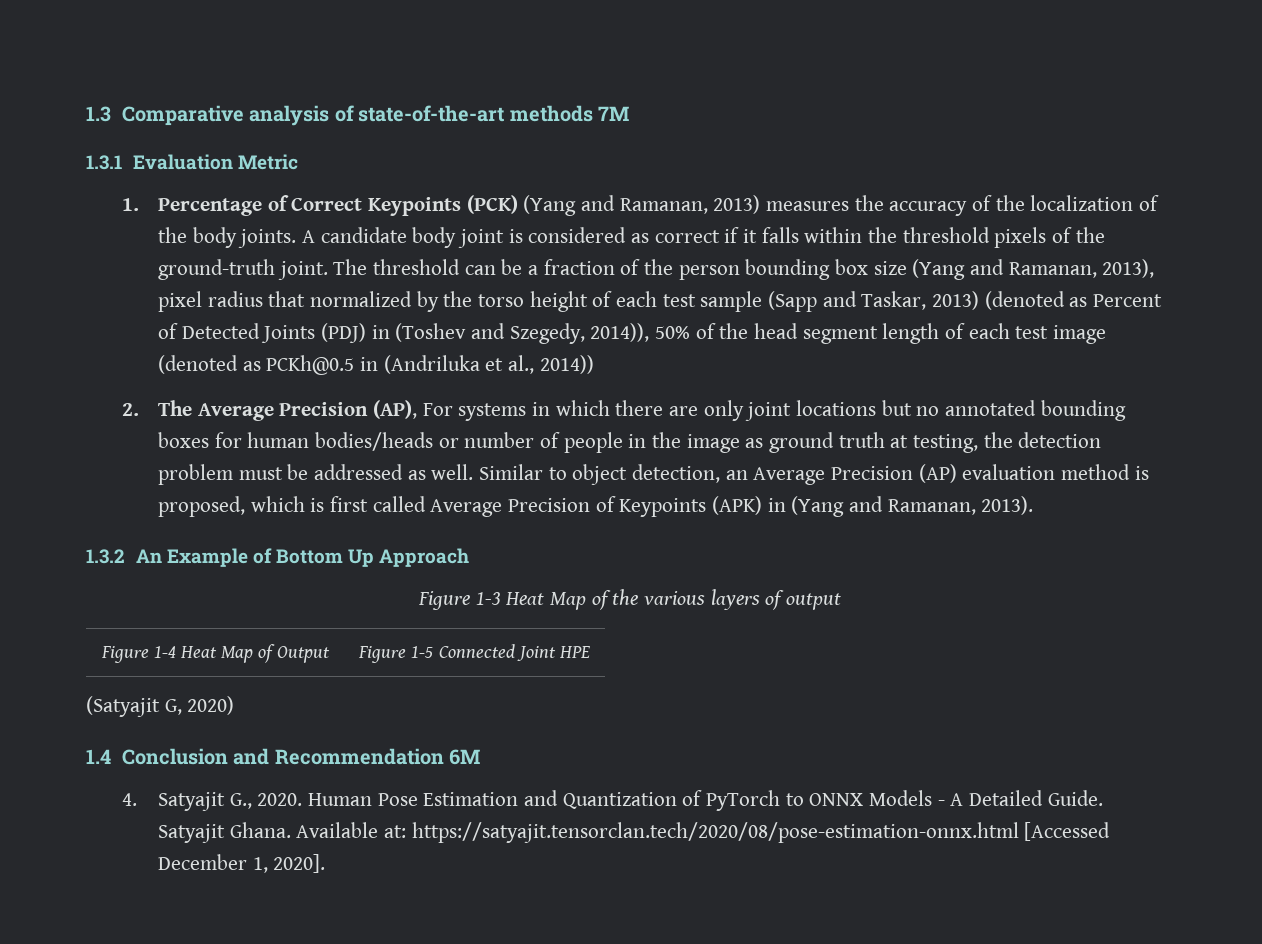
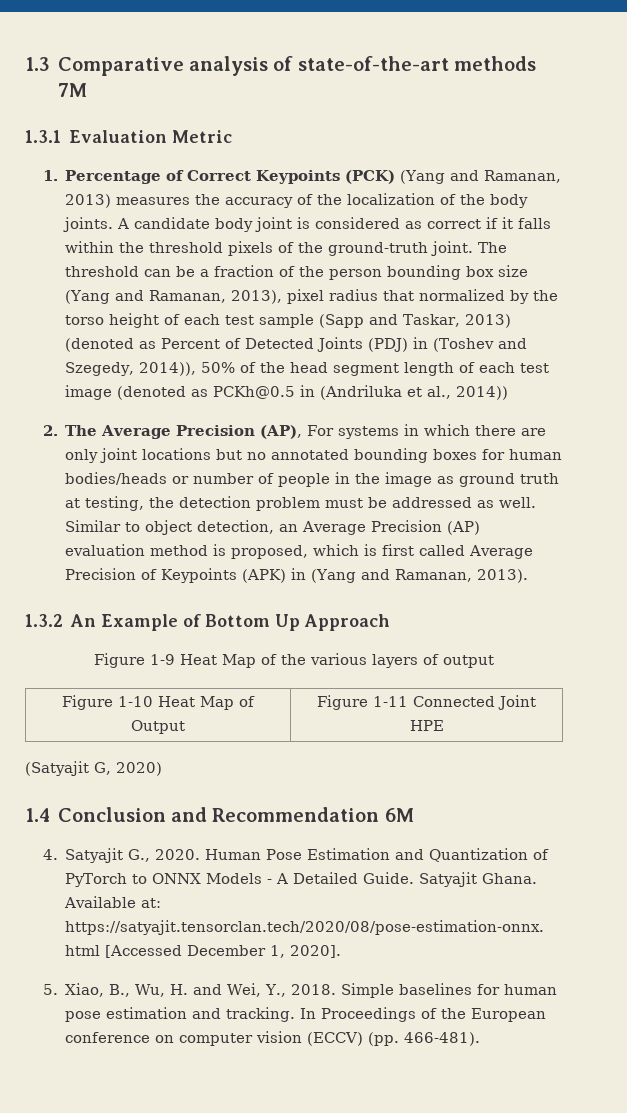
- Figure 1-3 Heat Map of the various layers of output
+ Figure 1-9 Heat Map of the various layers of output
- Figure 1-4 Heat Map of Output | Figure 1-5 Connected Joint HPE
+ Figure 1-10 Heat Map of Output | Figure 1-11 Connected Joint HPE
+ 5. Xiao, B., Wu, H. and Wei, Y., 2018. Simple baselines for human pose estimation and tracking. In Proceedings of the European conference on computer vision (ECCV) (pp. 466-481).

